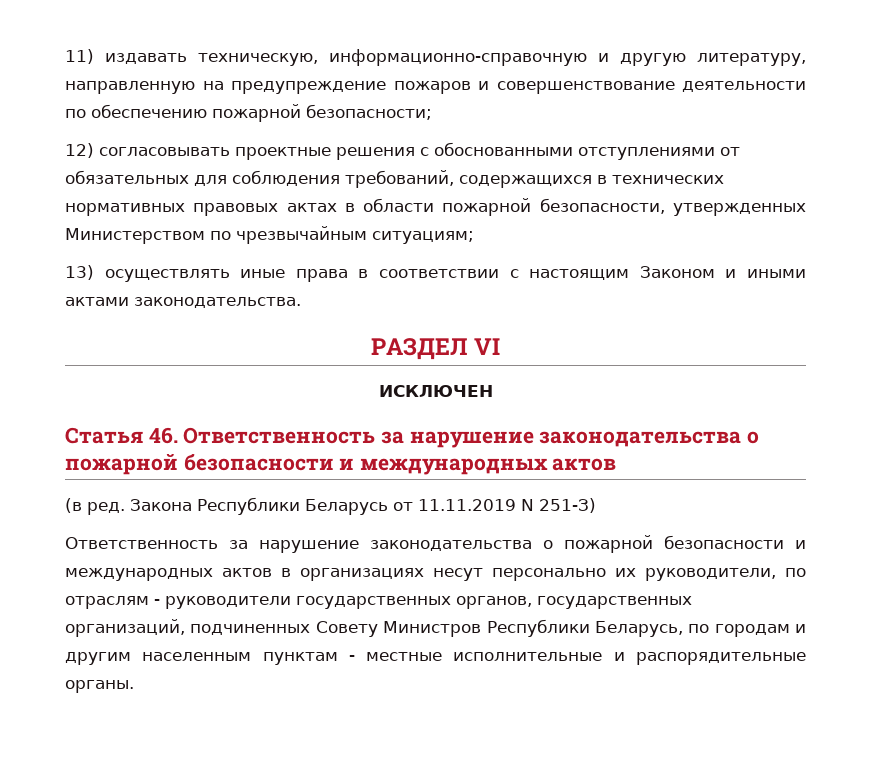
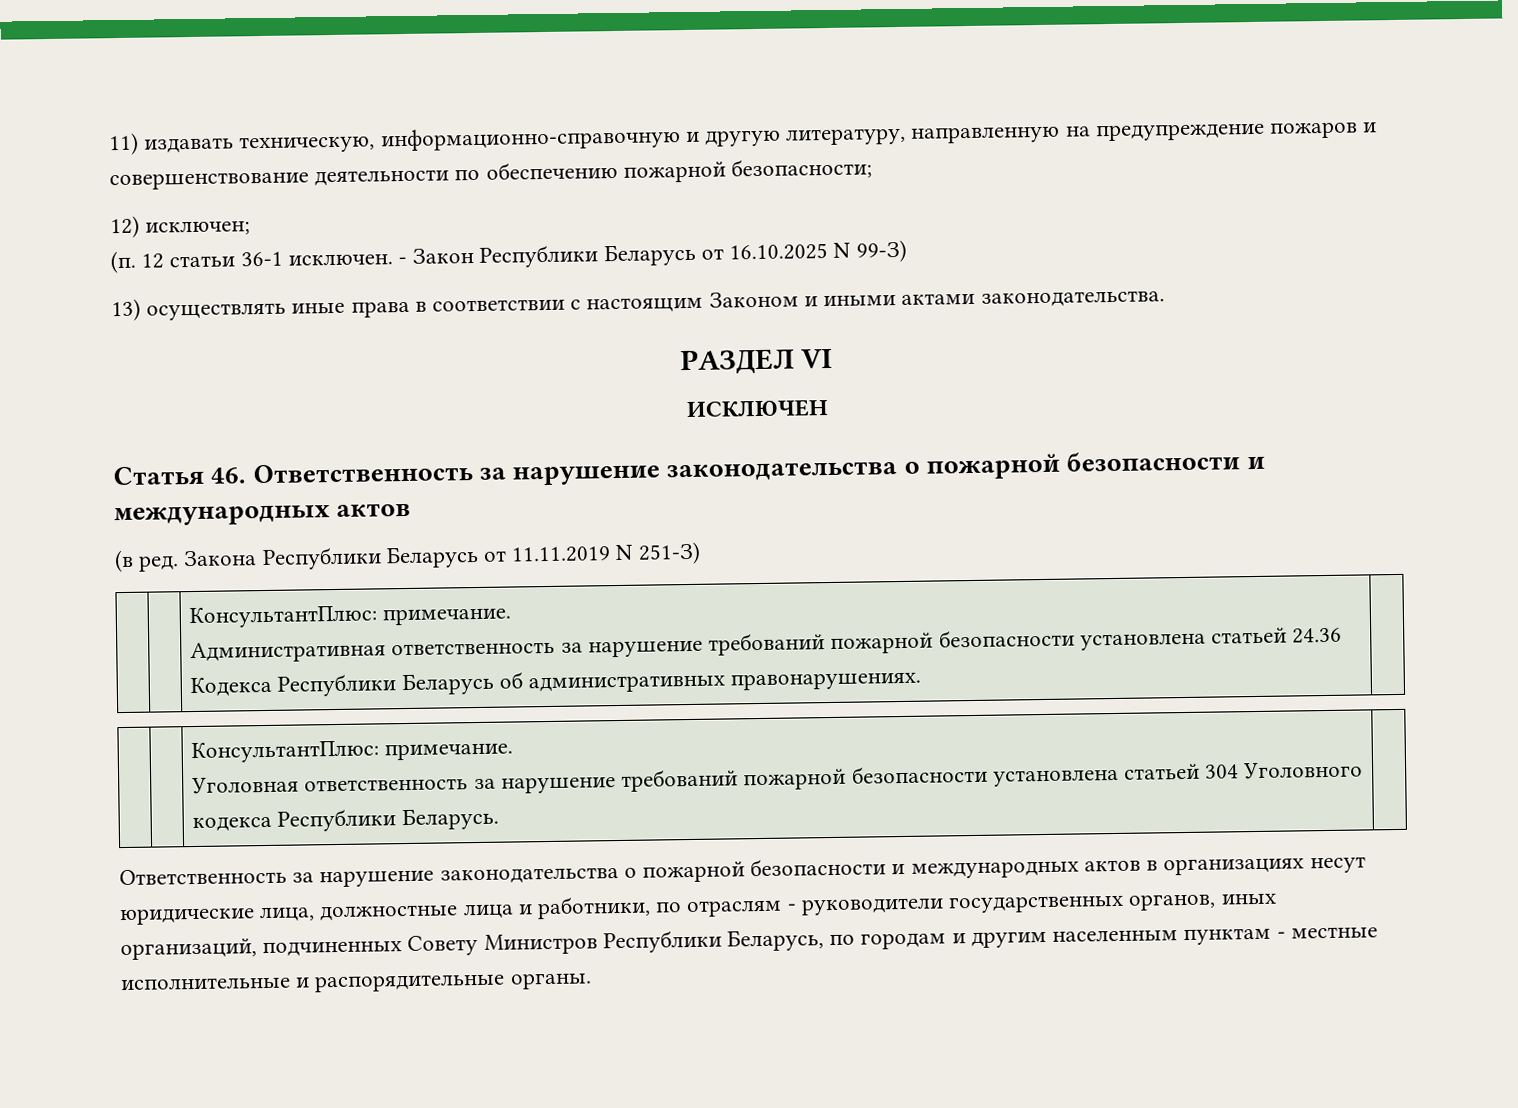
- 12) согласовывать проектные решения с обоснованными отступлениями от обязательных для соблюдения требований, содержащихся в технических нормативных правовых актах в области пожарной безопасности, утвержденных Министерством по чрезвычайным ситуациям;
+ 12) исключен;
+ (п. 12 статьи 36-1 исключен. - Закон Республики Беларусь от 16.10.2025 N 99-З)
  Закона Республики Беларусь от 11.11.2019 N 251-З)
+ | | КонсультантПлюс: примечание.
+ Административная ответственность за нарушение требований пожарной безопасности установлена статьей 24.36 Кодекса Республики Беларусь об административных правонарушениях. |
+ | | КонсультантПлюс: примечание.
+ Уголовная ответственность за нарушение требований пожарной безопасности установлена статьей 304 Уголовного кодекса Республики Беларусь. |
- Ответственность за нарушение законодательства о пожарной безопасности и международных актов в организациях несут персонально их руководители, по отраслям - руководители государственных органов, государственных организаций, подчиненных Совету Министров Республики Беларусь, по городам и другим населенным пунктам - местные исполнительные и распорядительные органы.
+ Ответственность за нарушение законодательства о пожарной безопасности и международных актов в организациях несут юридические лица, должностные лица и работники, по отраслям - руководители государственных органов, иных организаций, подчиненных Совету Министров Республики Беларусь, по городам и другим населенным пунктам - местные исполнительные и распорядительные органы.

